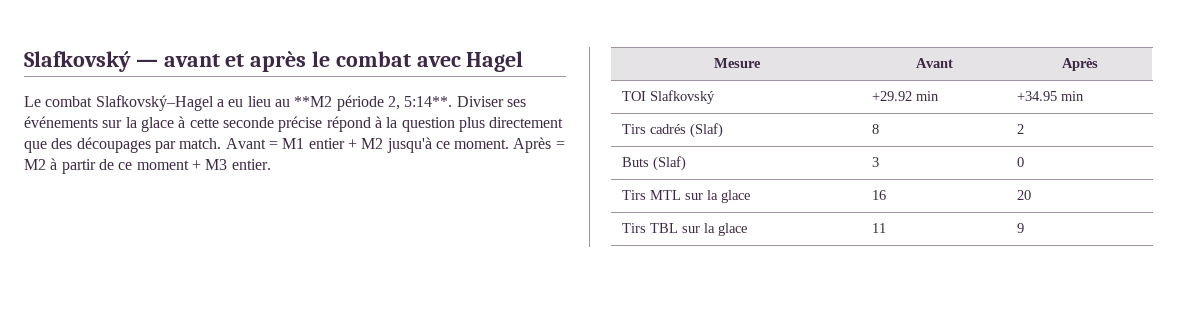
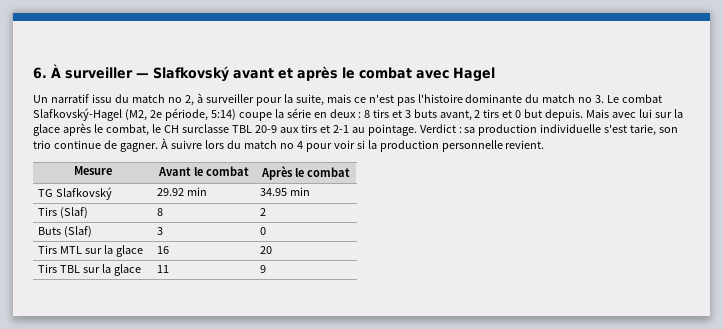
- Slafkovský — avant et après le combat avec Hagel
+ 6. À surveiller — Slafkovský avant et après le combat avec Hagel
- Le combat Slafkovský–Hagel a eu lieu au **M2 période 2, 5:14**. Diviser ses événements sur la glace à cette seconde précise répond à la question plus directement que des découpages par match. Avant = M1 entier + M2 jusqu'à ce moment. Après = M2 à partir de ce moment + M3 entier.
+ Un narratif issu du match no 2, à surveiller pour la suite, mais ce n'est pas l'histoire dominante du match no 3. Le combat Slafkovský-Hagel (M2, 2e période, 5:14) coupe la série en deux : 8 tirs et 3 buts avant, 2 tirs et 0 but depuis. Mais avec lui sur la glace après le combat, le CH surclasse TBL 20-9 aux tirs et 2-1 au pointage. Verdict : sa production individuelle s'est tarie, son trio continue de gagner. À suivre lors du match no 4 pour voir si la production personnelle revient.
- Mesure | Avant | Après
- TOI Slafkovský | +29.92 min | +34.95 min
+ Mesure | Avant le combat | Après le combat
+ TG Slafkovský | 29.92 min | 34.95 min
- Tirs cadrés (Slaf) | 8 | 2
+ Tirs (Slaf) | 8 | 2

